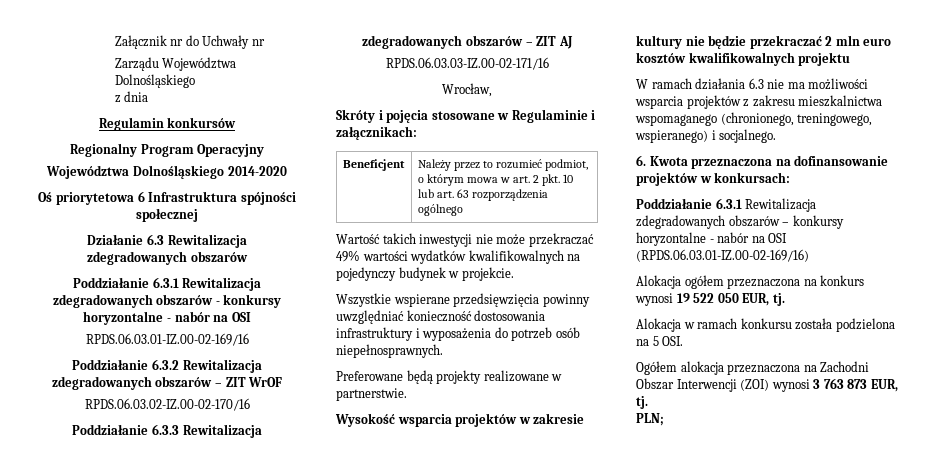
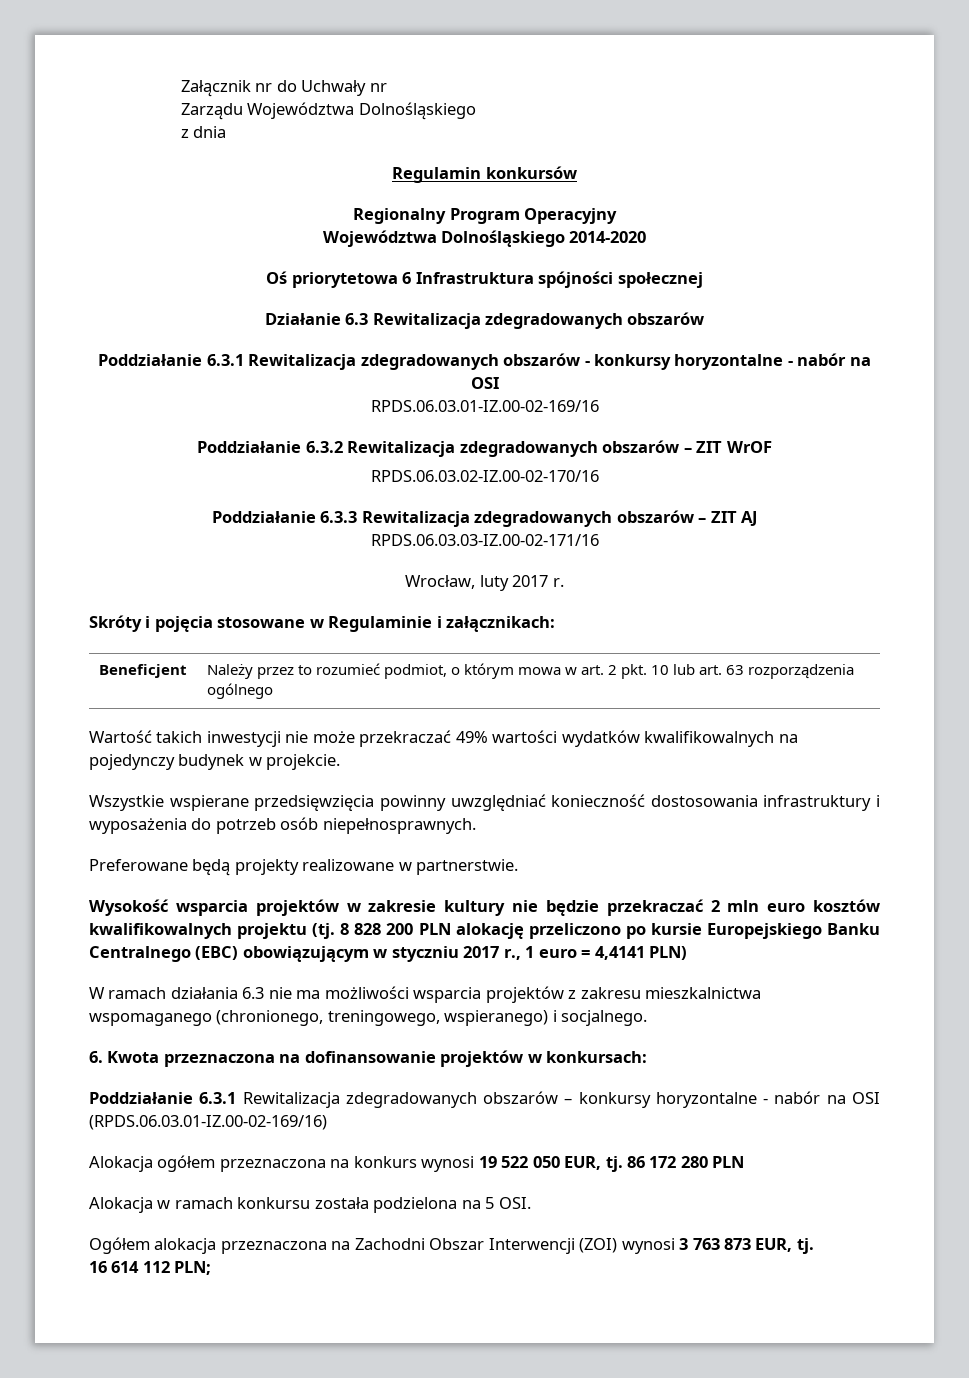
- Wrocław,
+ Wrocław, luty 2017 r.
- Wysokość wsparcia projektów w zakresie kultury nie będzie przekraczać 2 mln euro kosztów kwalifikowalnych projektu
+ Wysokość wsparcia projektów w zakresie kultury nie będzie przekraczać 2 mln euro kosztów kwalifikowalnych projektu (tj. 8 828 200 PLN alokację przeliczono po kursie Europejskiego Banku Centralnego (EBC) obowiązującym w styczniu 2017 r., 1 euro = 4,4141 PLN)
+ 86 172 280 PLN
- PLN;
+ 16 614 112 PLN;

